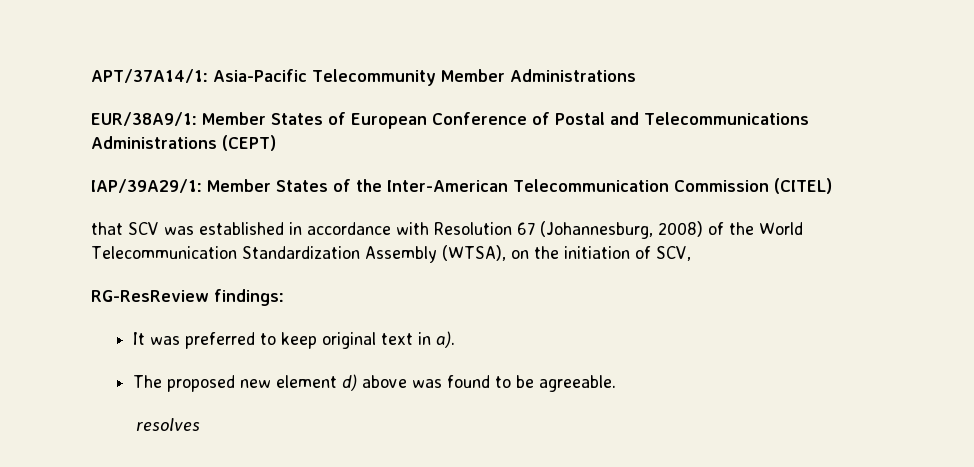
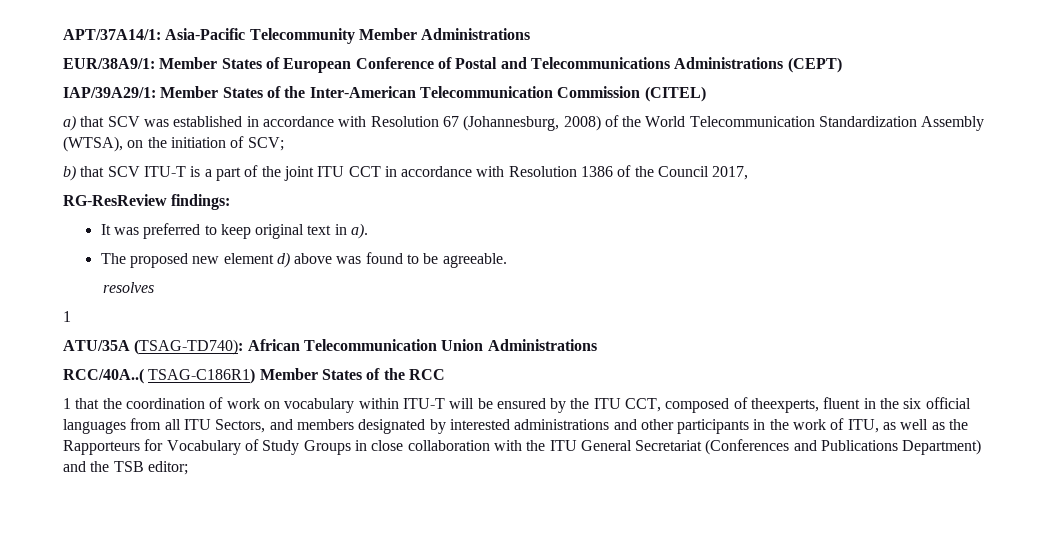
- that SCV was established in accordance with Resolution 67 (Johannesburg, 2008) of the World Telecommunication Standardization Assembly (WTSA), on the initiation of SCV,
+ a) that SCV was established in accordance with Resolution 67 (Johannesburg, 2008) of the World Telecommunication Standardization Assembly (WTSA), on the initiation of SCV;
+ b) that SCV ITU-T is a part of the joint ITU CCT in accordance with Resolution 1386 of the Council 2017,
  resolves
+ 1
+ ATU/35A (TSAG-TD740): African Telecommunication Union Administrations
+ RCC/40A..( TSAG-C186R1) Member States of the RCC
+ 1 that the coordination of work on vocabulary within ITU-T will be ensured by the ITU CCT, composed of theexperts, fluent in the six official languages from all ITU Sectors, and members designated by interested administrations and other participants in the work of ITU, as well as the Rapporteurs for Vocabulary of Study Groups in close collaboration with the ITU General Secretariat (Conferences and Publications Department) and the TSB editor;

